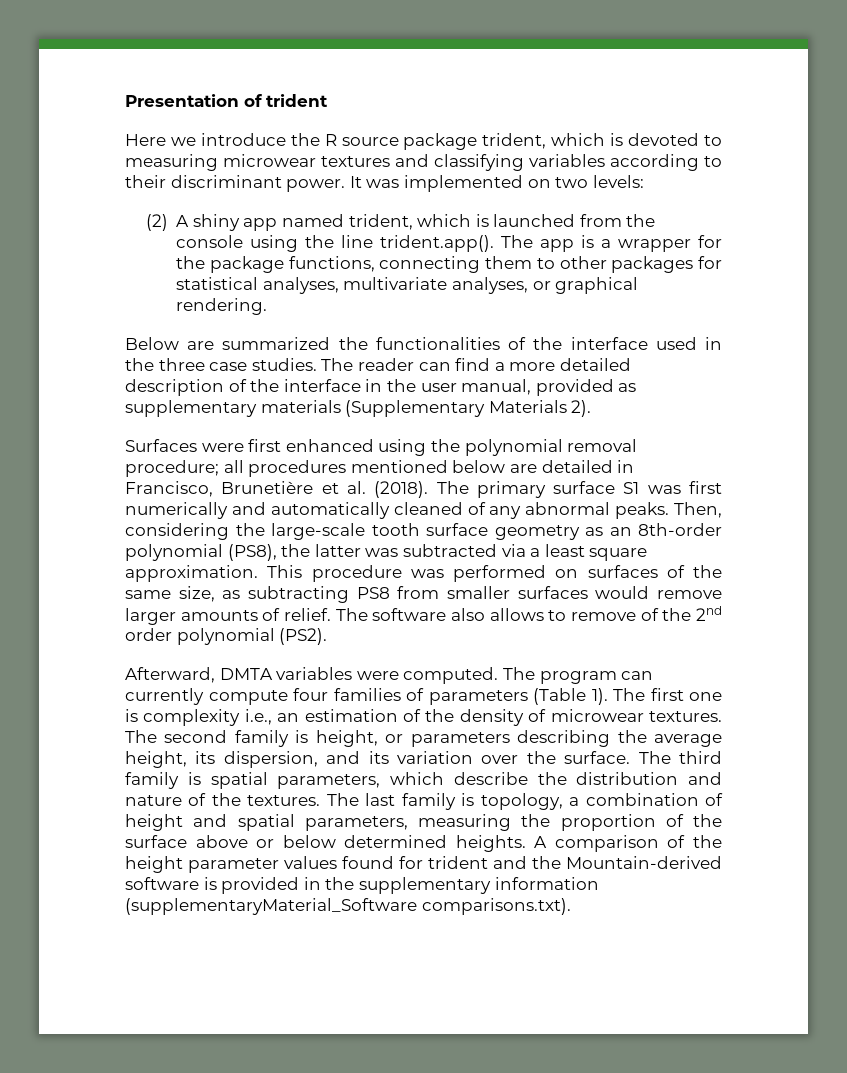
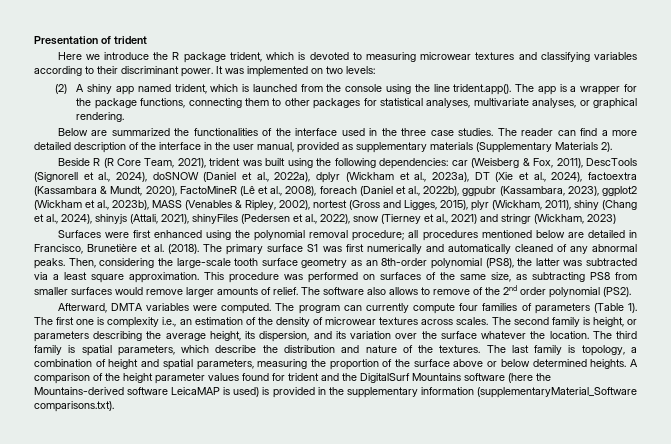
- Here we introduce the R source package trident, which is devoted to measuring microwear textures and classifying variables according to their discriminant power.
+ Here we introduce the R package trident, which is devoted to measuring microwear textures and classifying variables according to their discriminant power.
+ Beside R (R Core Team, 2021), trident was built using the following dependencies: car (Weisberg & Fox, 2011), DescTools (Signorell et al., 2024), doSNOW (Daniel et al., 2022a), dplyr (Wickham et al., 2023a), DT (Xie et al., 2024), factoextra (Kassambara & Mundt, 2020), FactoMineR (Lê et al., 2008), foreach (Daniel et al., 2022b), ggpubr (Kassambara, 2023), ggplot2 (Wickham et al., 2023b), MASS (Venables & Ripley, 2002), nortest (Gross and Ligges, 2015), plyr (Wickham, 2011), shiny (Chang et al., 2024), shinyjs (Attali, 2021), shinyFiles (Pedersen et al., 2022), snow (Tierney et al., 2021) and stringr (Wickham, 2023)
- The first one is complexity i.e., an estimation of the density of microwear textures.
+ The first one is complexity i.e., an estimation of the density of microwear textures across scales.
- The second family is height, or parameters describing the average height, its dispersion, and its variation over the surface.
+ The second family is height, or parameters describing the average height, its dispersion, and its variation over the surface whatever the location.
- A comparison of the height parameter values found for trident and the Mountain-derived software is provided in the supplementary information (supplementaryMaterial_Software comparisons.txt).
+ A comparison of the height parameter values found for trident and the DigitalSurf Mountains software (here the Mountains-derived software LeicaMAP is used) is provided in the supplementary information (supplementaryMaterial_Software comparisons.txt).

